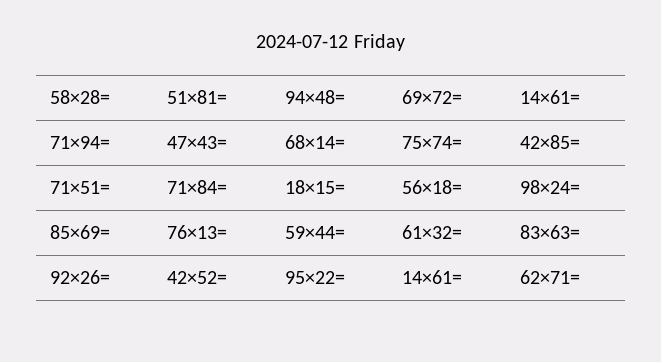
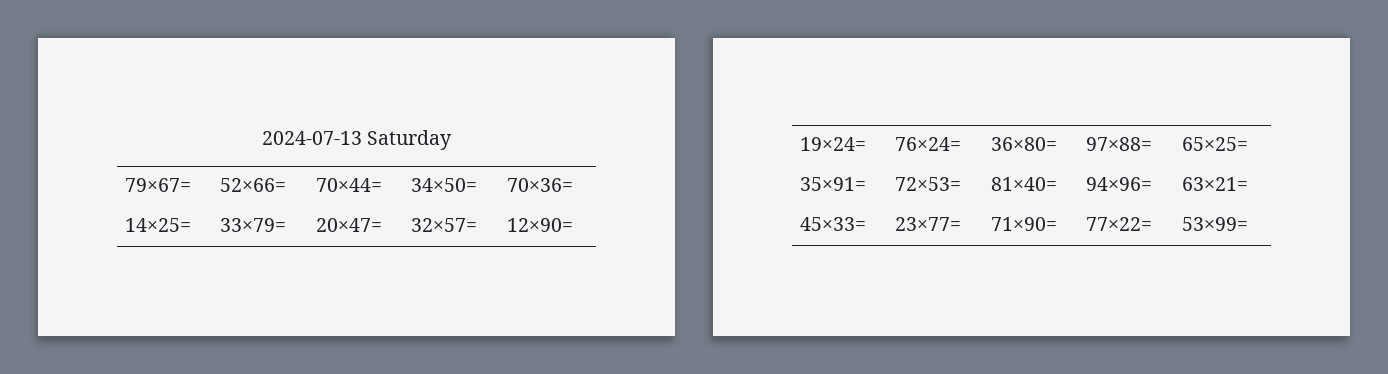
- 2024-07-12 Friday
- 58×28= | 51×81= | 94×48= | 69×72= | 14×61=
- 71×94= | 47×43= | 68×14= | 75×74= | 42×85=
- 71×51= | 71×84= | 18×15= | 56×18= | 98×24=
- 85×69= | 76×13= | 59×44= | 61×32= | 83×63=
- 92×26= | 42×52= | 95×22= | 14×61= | 62×71=
+ 2024-07-13 Saturday
+ 79×67= | 52×66= | 70×44= | 34×50= | 70×36=
+ 14×25= | 33×79= | 20×47= | 32×57= | 12×90=
+ 19×24= | 76×24= | 36×80= | 97×88= | 65×25=
+ 35×91= | 72×53= | 81×40= | 94×96= | 63×21=
+ 45×33= | 23×77= | 71×90= | 77×22= | 53×99=

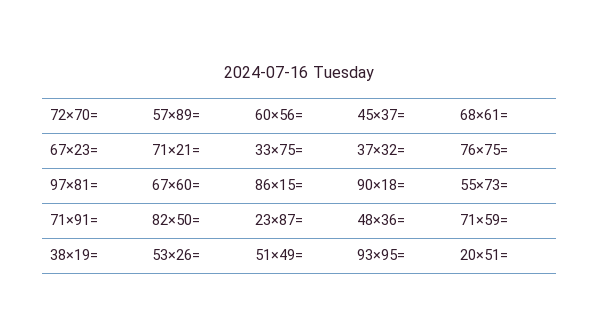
- 2024-07-13 Saturday
- 79×67= | 52×66= | 70×44= | 34×50= | 70×36=
- 14×25= | 33×79= | 20×47= | 32×57= | 12×90=
- 19×24= | 76×24= | 36×80= | 97×88= | 65×25=
- 35×91= | 72×53= | 81×40= | 94×96= | 63×21=
- 45×33= | 23×77= | 71×90= | 77×22= | 53×99=
+ 2024-07-16 Tuesday
+ 72×70= | 57×89= | 60×56= | 45×37= | 68×61=
+ 67×23= | 71×21= | 33×75= | 37×32= | 76×75=
+ 97×81= | 67×60= | 86×15= | 90×18= | 55×73=
+ 71×91= | 82×50= | 23×87= | 48×36= | 71×59=
+ 38×19= | 53×26= | 51×49= | 93×95= | 20×51=

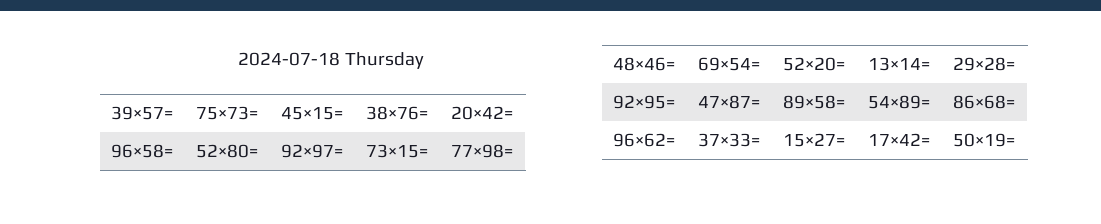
- 2024-07-16 Tuesday
- 72×70= | 57×89= | 60×56= | 45×37= | 68×61=
- 67×23= | 71×21= | 33×75= | 37×32= | 76×75=
- 97×81= | 67×60= | 86×15= | 90×18= | 55×73=
- 71×91= | 82×50= | 23×87= | 48×36= | 71×59=
- 38×19= | 53×26= | 51×49= | 93×95= | 20×51=
+ 2024-07-18 Thursday
+ 39×57= | 75×73= | 45×15= | 38×76= | 20×42=
+ 96×58= | 52×80= | 92×97= | 73×15= | 77×98=
+ 48×46= | 69×54= | 52×20= | 13×14= | 29×28=
+ 92×95= | 47×87= | 89×58= | 54×89= | 86×68=
+ 96×62= | 37×33= | 15×27= | 17×42= | 50×19=

